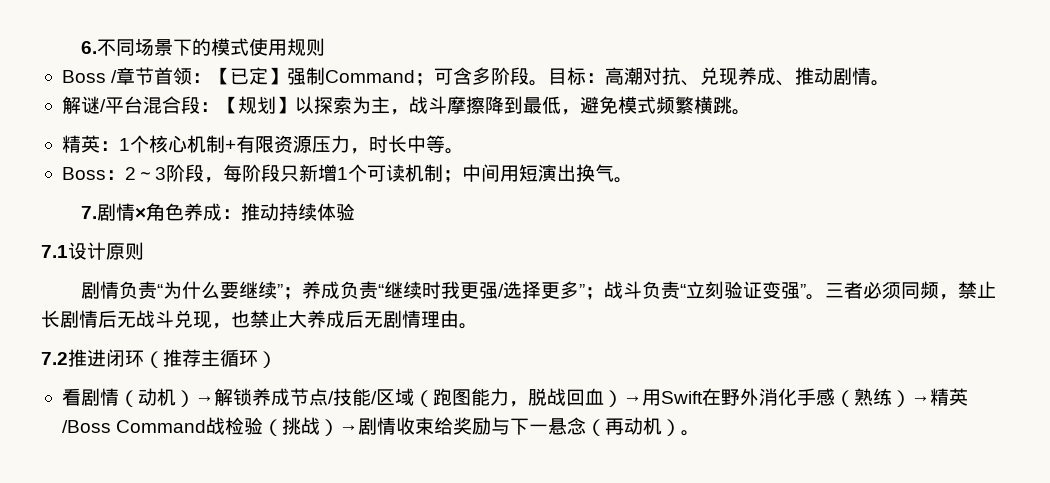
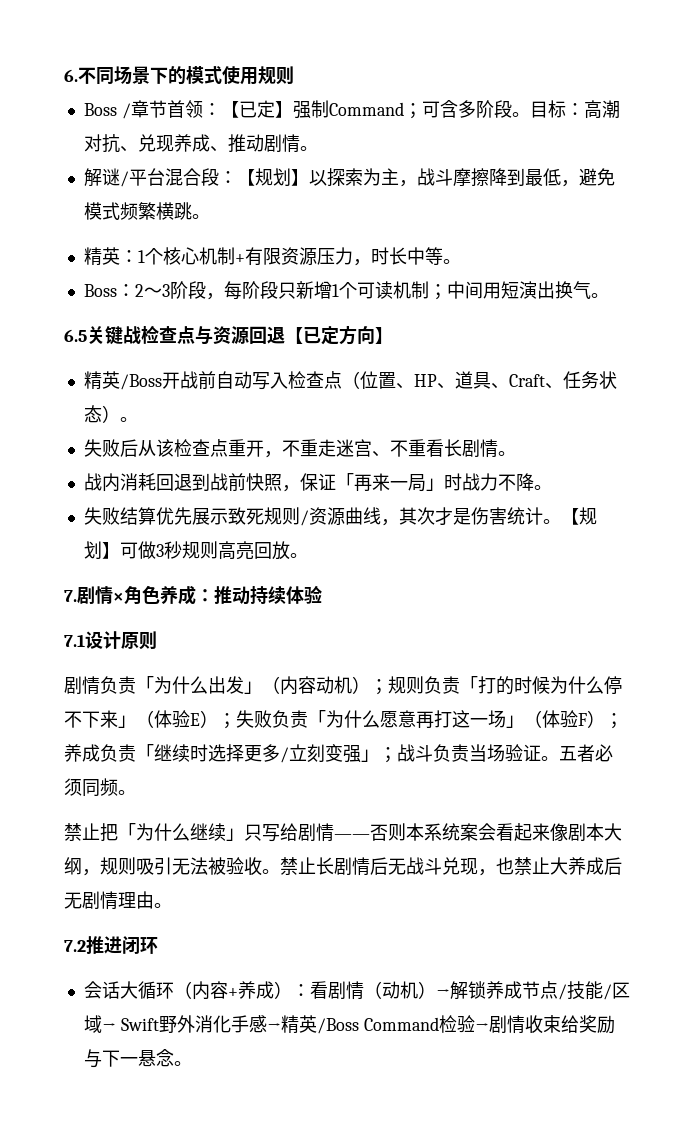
+ 6.5关键战检查点与资源回退【已定方向】
+ 精英/Boss开战前自动写入检查点（位置、HP、道具、Craft、任务状态）。
+ 失败后从该检查点重开，不重走迷宫、不重看长剧情。
+ 战内消耗回退到战前快照，保证「再来一局」时战力不降。
+ 失败结算优先展示致死规则/资源曲线，其次才是伤害统计。【规划】可做3秒规则高亮回放。
- 剧情负责“为什么要继续”；养成负责“继续时我更强/选择更多”；战斗负责“立刻验证变强”。三者必须同频，禁止长剧情后无战斗兑现，也禁止大养成后无剧情理由。
+ 剧情负责「为什么出发」（内容动机）；规则负责「打的时候为什么停不下来」（体验E）；失败负责「为什么愿意再打这一场」（体验F）；养成负责「继续时选择更多/立刻变强」；战斗负责当场验证。五者必须同频。
+ 禁止把「为什么继续」只写给剧情——否则本系统案会看起来像剧本大纲，规则吸引无法被验收。禁止长剧情后无战斗兑现，也禁止大养成后无剧情理由。
- 7.2推进闭环（推荐主循环）
- 看剧情（动机）→解锁养成节点/技能/区域（跑图能力，脱战回血）→用Swift在野外消化手感（熟练）→精英/Boss Command战检验（挑战）→剧情收束给奖励与下一悬念（再动机）。
+ 7.2推进闭环
+ 会话大循环（内容+养成）：看剧情（动机）→解锁养成节点/技能/区域→ Swift野外消化手感→精英/Boss Command检验→剧情收束给奖励与下一悬念。

